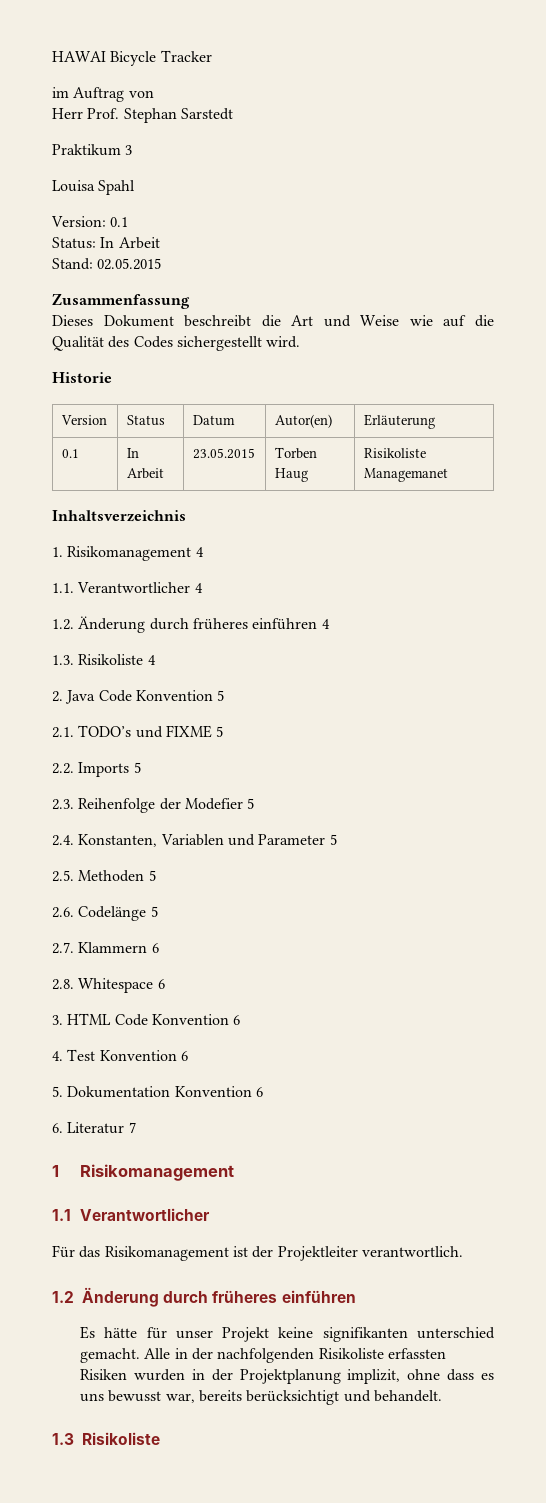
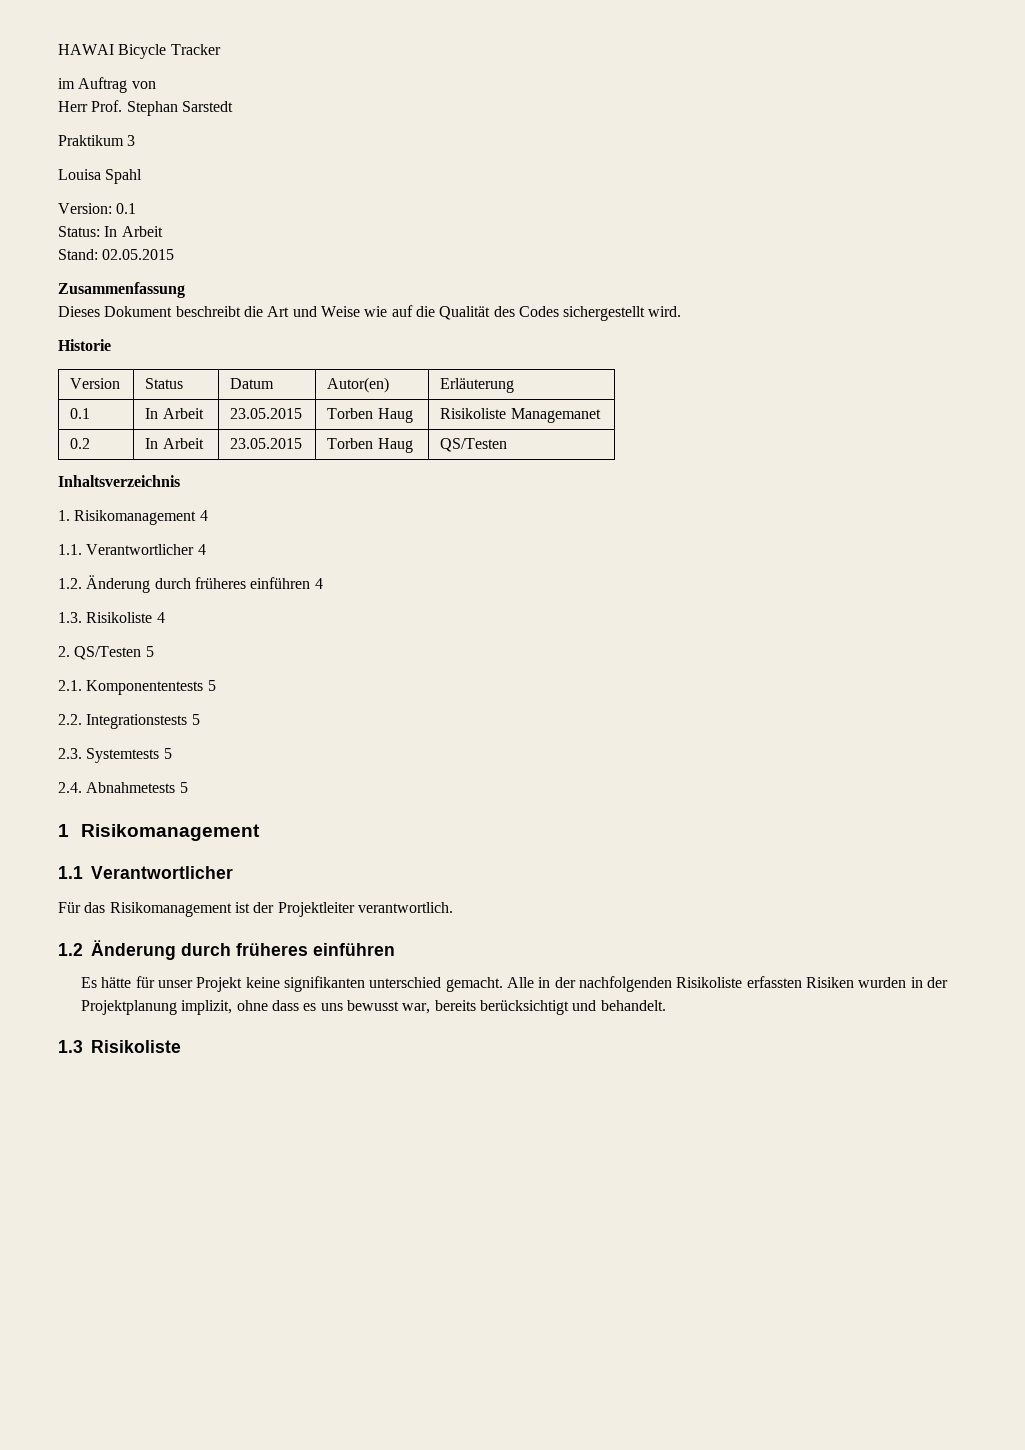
+ 0.2 | In Arbeit | 23.05.2015 | Torben Haug | QS/Testen
- 2. Java Code Konvention 5
+ 2. QS/Testen 5
- 2.1. TODO’s und FIXME 5
+ 2.1. Komponententests 5
- 2.2. Imports 5
+ 2.2. Integrationstests 5
- 2.3. Reihenfolge der Modefier 5
+ 2.3. Systemtests 5
- 2.4. Konstanten, Variablen und Parameter 5
- 2.5. Methoden 5
- 2.6. Codelänge 5
- 2.7. Klammern 6
- 2.8. Whitespace 6
- 3. HTML Code Konvention 6
- 4. Test Konvention 6
- 5. Dokumentation Konvention 6
- 6. Literatur 7
+ 2.4. Abnahmetests 5

